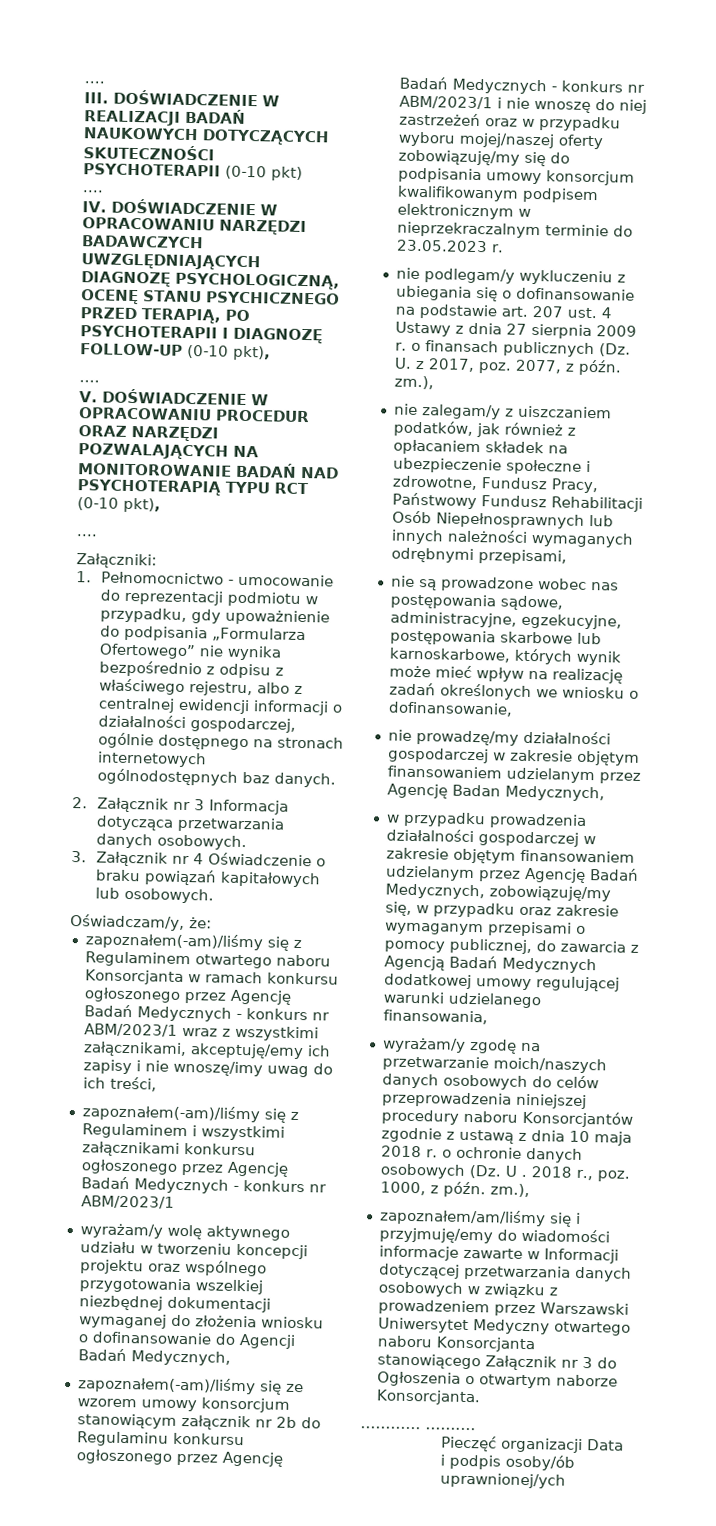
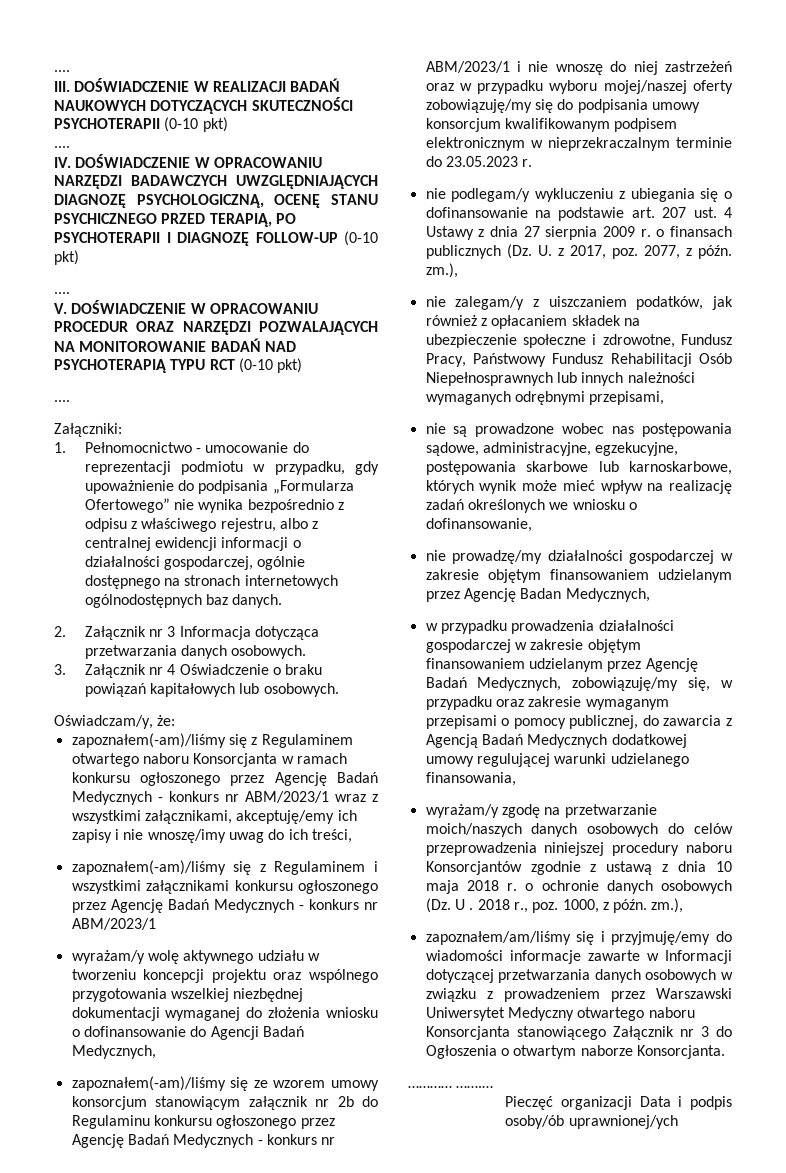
- IV. DOŚWIADCZENIE W OPRACOWANIU NARZĘDZI BADAWCZYCH UWZGLĘDNIAJĄCYCH DIAGNOZĘ PSYCHOLOGICZNĄ, OCENĘ STANU PSYCHICZNEGO PRZED TERAPIĄ, PO PSYCHOTERAPII I DIAGNOZĘ FOLLOW-UP (0-10 pkt),
+ IV. DOŚWIADCZENIE W OPRACOWANIU NARZĘDZI BADAWCZYCH UWZGLĘDNIAJĄCYCH DIAGNOZĘ PSYCHOLOGICZNĄ, OCENĘ STANU PSYCHICZNEGO PRZED TERAPIĄ, PO PSYCHOTERAPII I DIAGNOZĘ FOLLOW-UP (0-10 pkt)
- V. DOŚWIADCZENIE W OPRACOWANIU PROCEDUR ORAZ NARZĘDZI POZWALAJĄCYCH NA MONITOROWANIE BADAŃ NAD PSYCHOTERAPIĄ TYPU RCT (0-10 pkt),
+ V. DOŚWIADCZENIE W OPRACOWANIU PROCEDUR ORAZ NARZĘDZI POZWALAJĄCYCH NA MONITOROWANIE BADAŃ NAD PSYCHOTERAPIĄ TYPU RCT (0-10 pkt)

